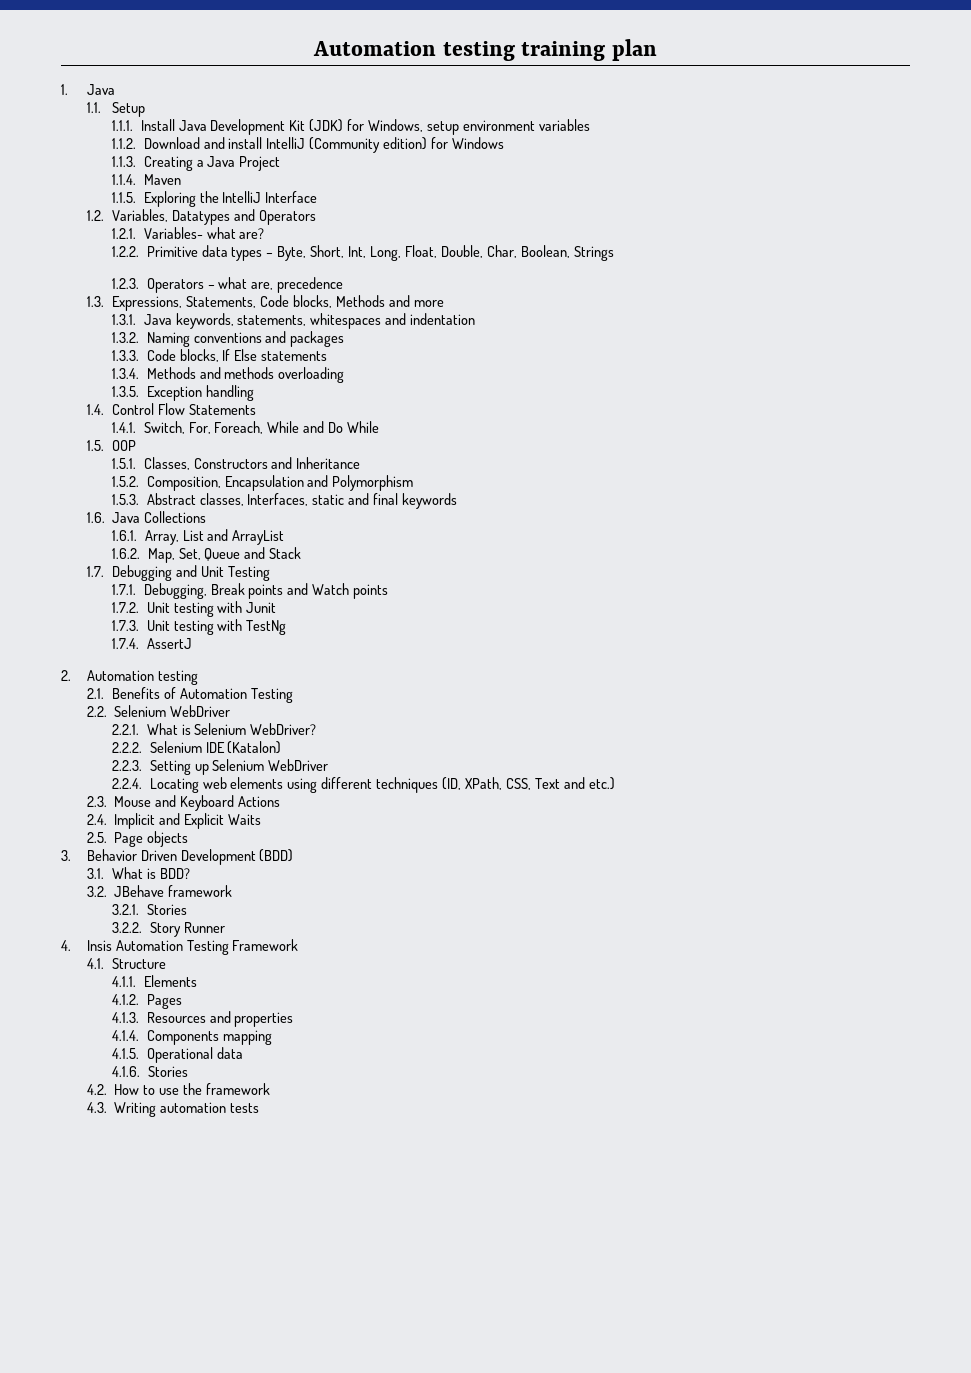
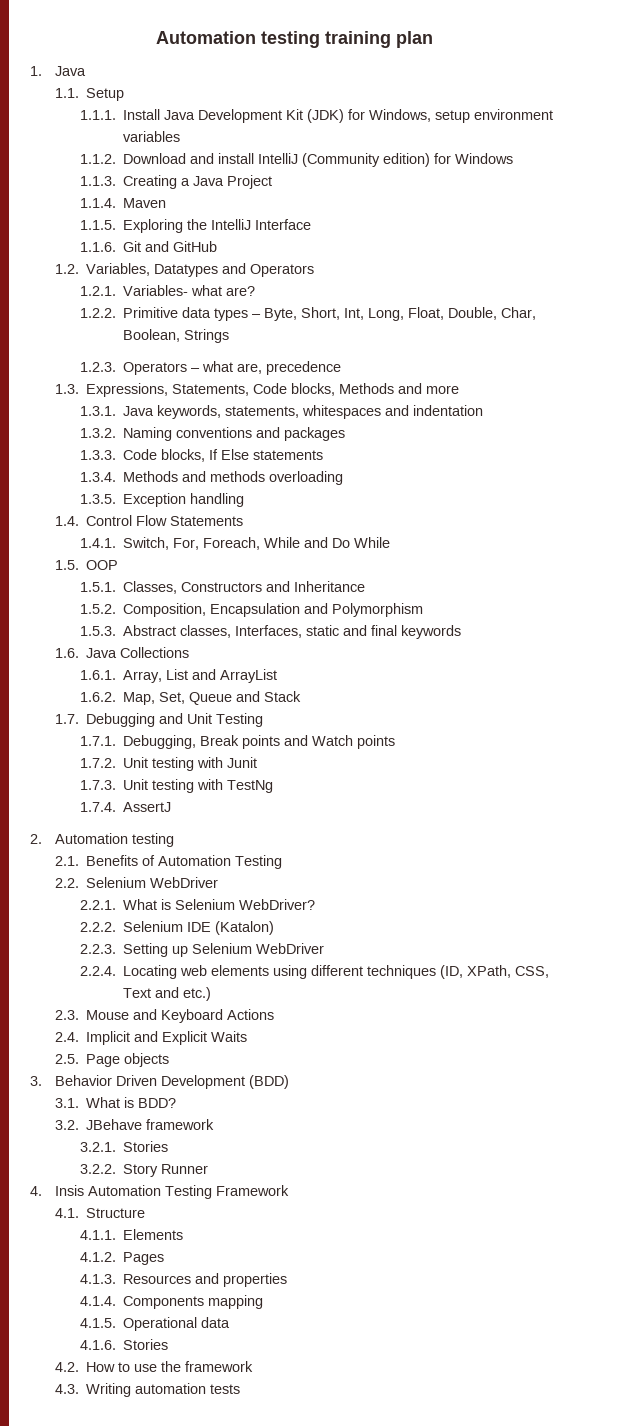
+ 1.1.6. Git and GitHub

